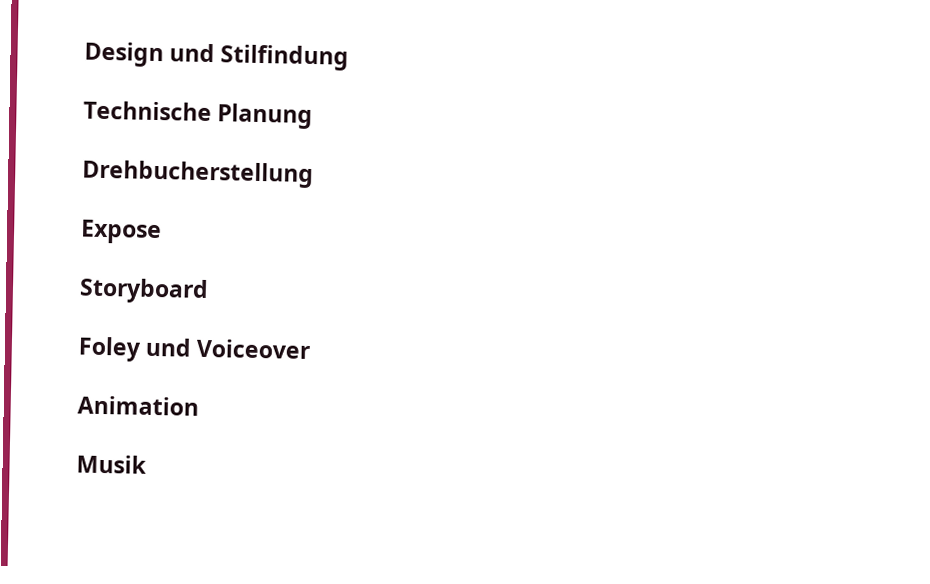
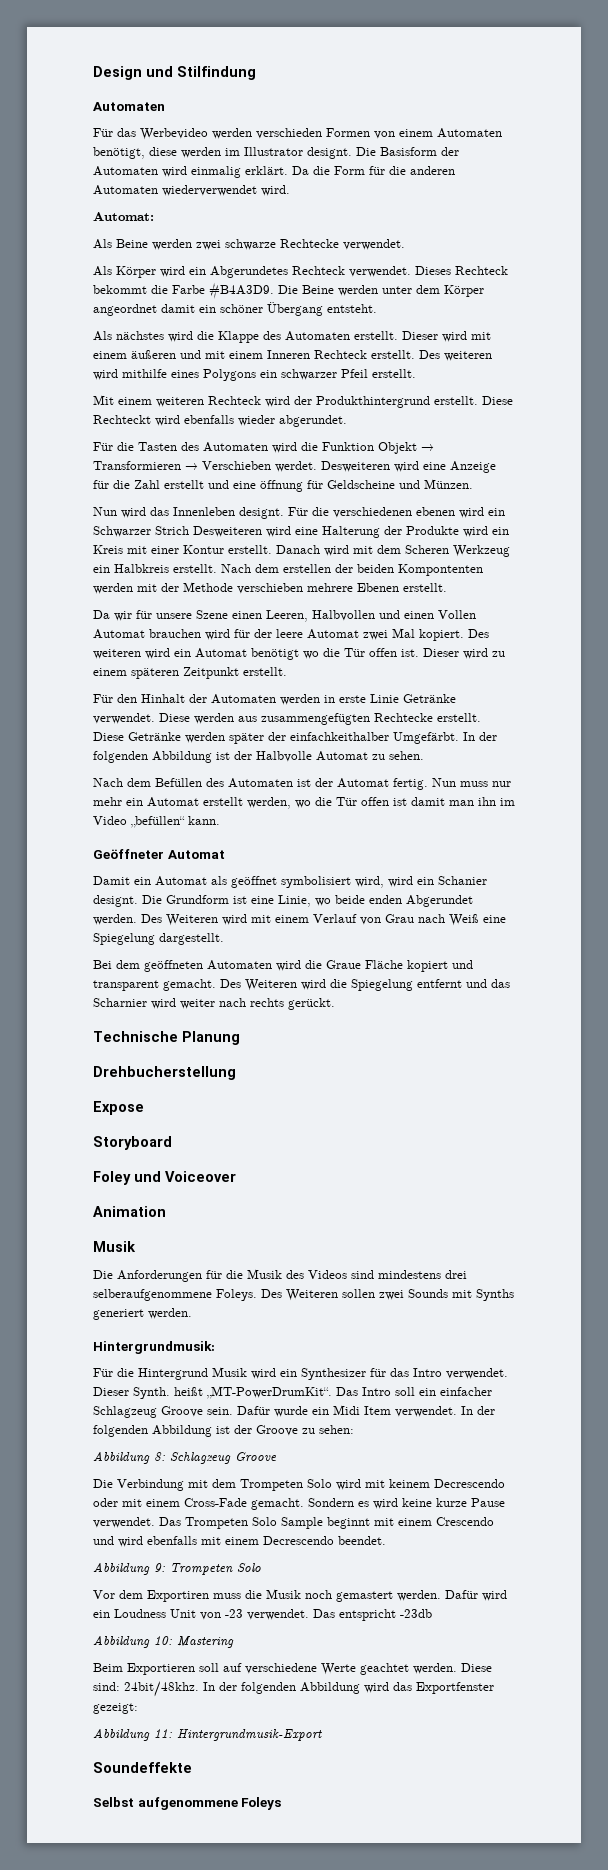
  Design und Stilfindung
+ Automaten
+ Für das Werbevideo werden verschieden Formen von einem Automaten benötigt, diese werden im Illustrator designt. Die Basisform der Automaten wird einmalig erklärt. Da die Form für die anderen Automaten wiederverwendet wird.
+ Automat:
+ Als Beine werden zwei schwarze Rechtecke verwendet.
+ Als Körper wird ein Abgerundetes Rechteck verwendet. Dieses Rechteck bekommt die Farbe #B4A3D9. Die Beine werden unter dem Körper angeordnet damit ein schöner Übergang entsteht.
+ Als nächstes wird die Klappe des Automaten erstellt. Dieser wird mit einem äußeren und mit einem Inneren Rechteck erstellt. Des weiteren wird mithilfe eines Polygons ein schwarzer Pfeil erstellt.
+ Mit einem weiteren Rechteck wird der Produkthintergrund erstellt. Diese Rechteckt wird ebenfalls wieder abgerundet.
+ Für die Tasten des Automaten wird die Funktion Objekt → Transformieren → Verschieben werdet. Desweiteren wird eine Anzeige für die Zahl erstellt und eine öffnung für Geldscheine und Münzen.
+ Nun wird das Innenleben designt. Für die verschiedenen ebenen wird ein Schwarzer Strich Desweiteren wird eine Halterung der Produkte wird ein Kreis mit einer Kontur erstellt. Danach wird mit dem Scheren Werkzeug ein Halbkreis erstellt. Nach dem erstellen der beiden Kompontenten werden mit der Methode verschieben mehrere Ebenen erstellt.
+ Da wir für unsere Szene einen Leeren, Halbvollen und einen Vollen Automat brauchen wird für der leere Automat zwei Mal kopiert. Des weiteren wird ein Automat benötigt wo die Tür offen ist. Dieser wird zu einem späteren Zeitpunkt erstellt.
+ Für den Hinhalt der Automaten werden in erste Linie Getränke verwendet. Diese werden aus zusammengefügten Rechtecke erstellt. Diese Getränke werden später der einfachkeithalber Umgefärbt. In der folgenden Abbildung ist der Halbvolle Automat zu sehen.
+ Nach dem Befüllen des Automaten ist der Automat fertig. Nun muss nur mehr ein Automat erstellt werden, wo die Tür offen ist damit man ihn im Video „befüllen“ kann.
+ Geöffneter Automat
+ Damit ein Automat als geöffnet symbolisiert wird, wird ein Schanier designt. Die Grundform ist eine Linie, wo beide enden Abgerundet werden. Des Weiteren wird mit einem Verlauf von Grau nach Weiß eine Spiegelung dargestellt.
+ Bei dem geöffneten Automaten wird die Graue Fläche kopiert und transparent gemacht. Des Weiteren wird die Spiegelung entfernt und das Scharnier wird weiter nach rechts gerückt.
+ Die Anforderungen für die Musik des Videos sind mindestens drei selberaufgenommene Foleys. Des Weiteren sollen zwei Sounds mit Synths generiert werden.
+ Hintergrundmusik:
+ Für die Hintergrund Musik wird ein Synthesizer für das Intro verwendet. Dieser Synth. heißt „MT-PowerDrumKit“. Das Intro soll ein einfacher Schlagzeug Groove sein. Dafür wurde ein Midi Item verwendet. In der folgenden Abbildung ist der Groove zu sehen:
+ Abbildung 8: Schlagzeug Groove
+ Die Verbindung mit dem Trompeten Solo wird mit keinem Decrescendo oder mit einem Cross-Fade gemacht. Sondern es wird keine kurze Pause verwendet. Das Trompeten Solo Sample beginnt mit einem Crescendo und wird ebenfalls mit einem Decrescendo beendet.
+ Abbildung 9: Trompeten Solo
+ Vor dem Exportiren muss die Musik noch gemastert werden. Dafür wird ein Loudness Unit von -23 verwendet. Das entspricht -23db
+ Abbildung 10: Mastering
+ Beim Exportieren soll auf verschiedene Werte geachtet werden. Diese sind: 24bit/48khz. In der folgenden Abbildung wird das Exportfenster gezeigt:
+ Abbildung 11: Hintergrundmusik-Export
+ Soundeffekte
+ Selbst aufgenommene Foleys

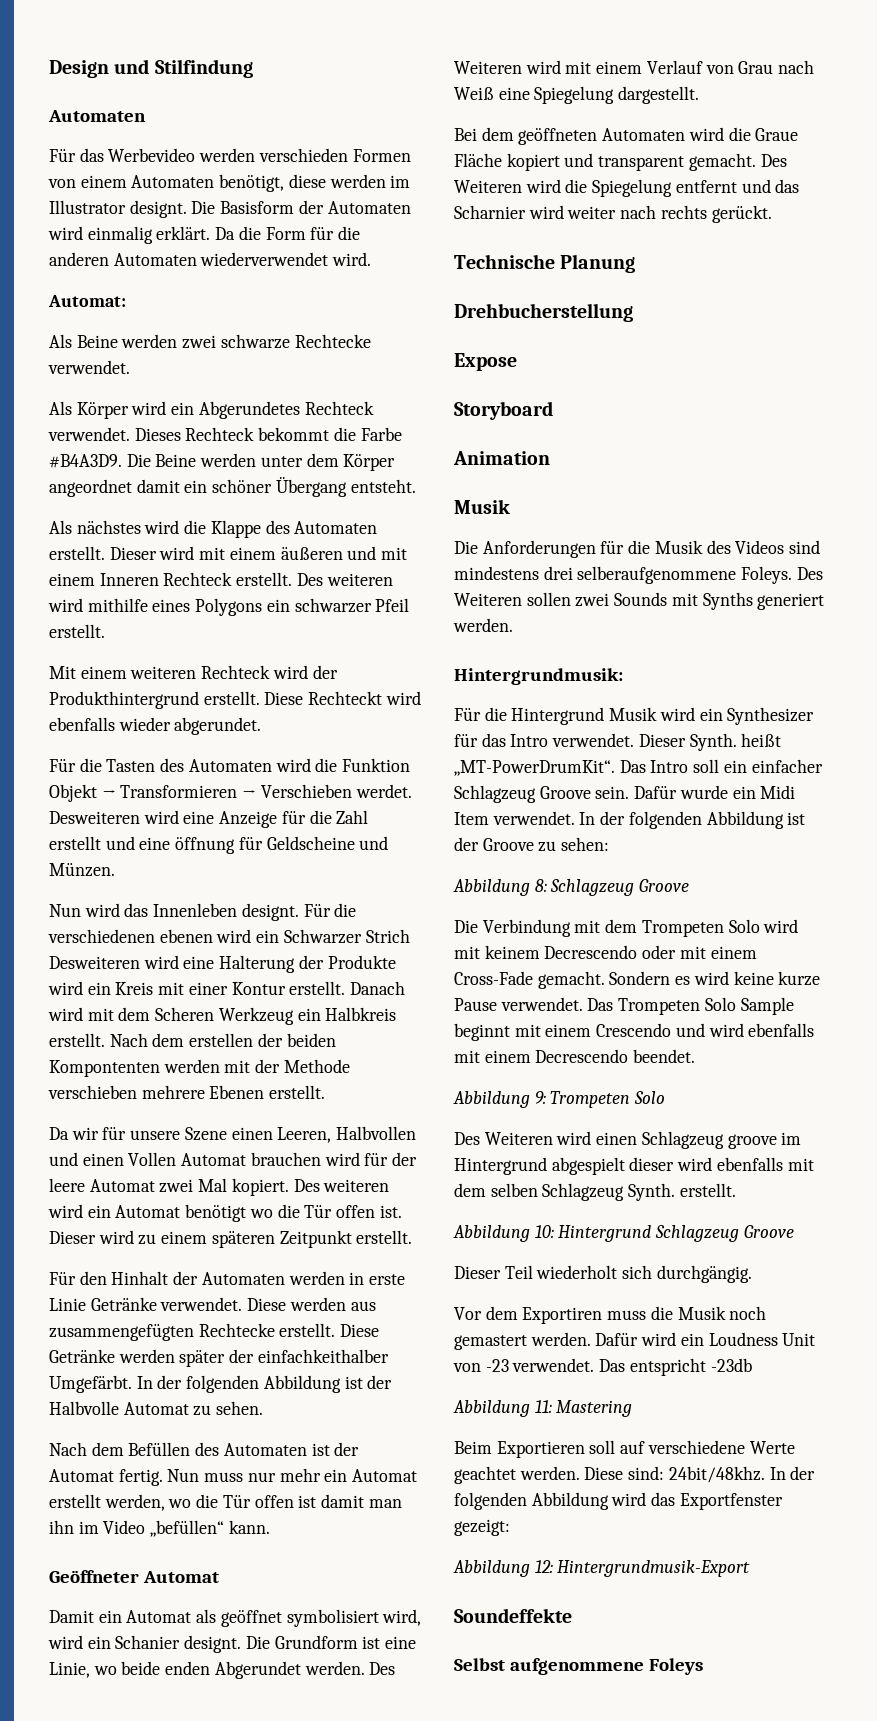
- Foley und Voiceover
+ Des Weiteren wird einen Schlagzeug groove im Hintergrund abgespielt dieser wird ebenfalls mit dem selben Schlagzeug Synth. erstellt.
+ Abbildung 10: Hintergrund Schlagzeug Groove
+ Dieser Teil wiederholt sich durchgängig.
- Abbildung 10: Mastering
+ Abbildung 11: Mastering
- Abbildung 11: Hintergrundmusik-Export
+ Abbildung 12: Hintergrundmusik-Export

